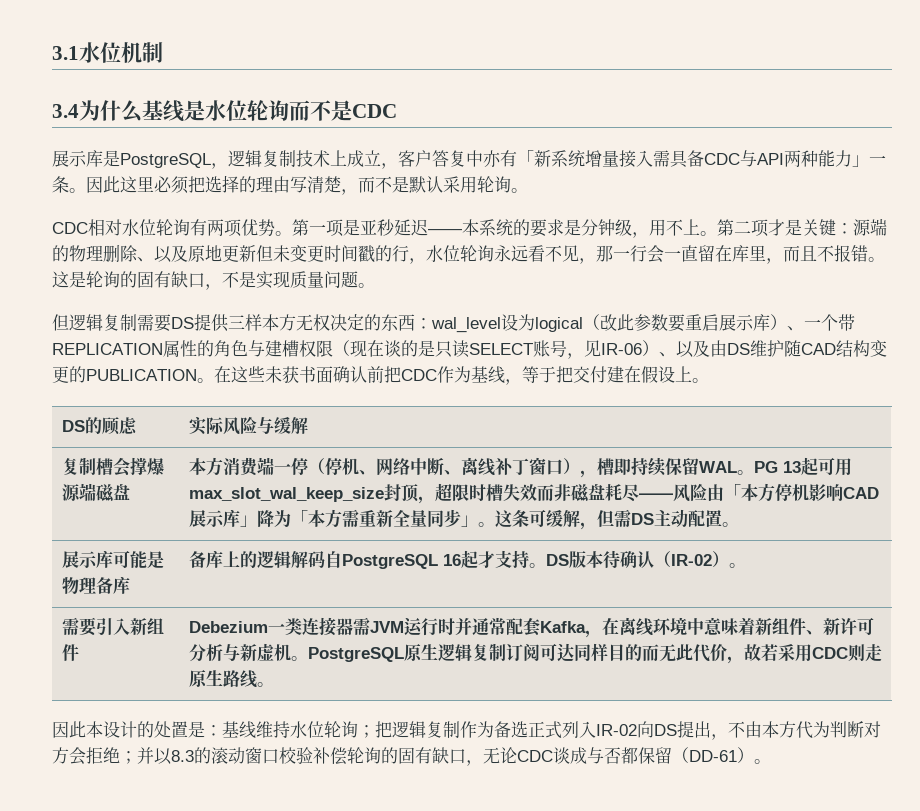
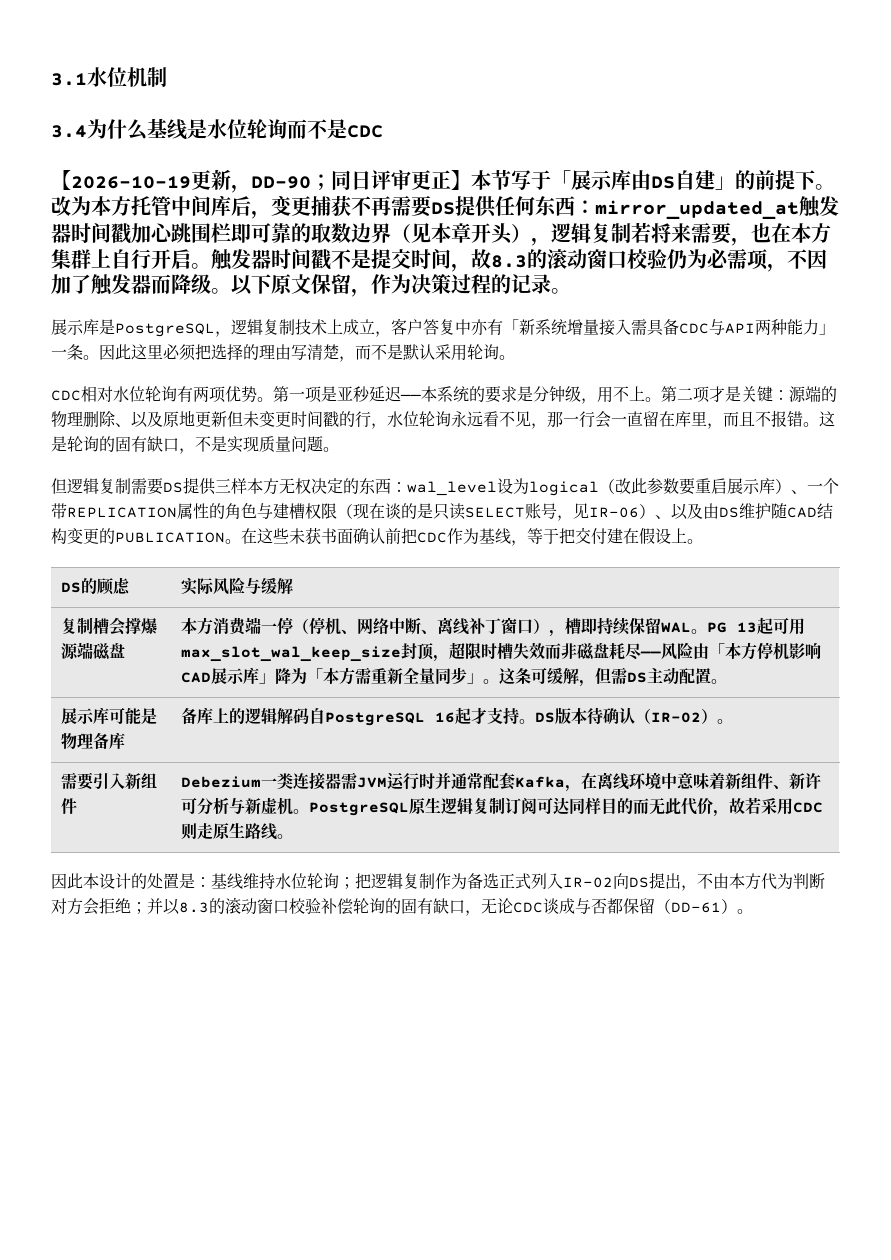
+ 【2026-10-19更新，DD-90；同日评审更正】本节写于「展示库由DS自建」的前提下。改为本方托管中间库后，变更捕获不再需要DS提供任何东西：mirror_updated_at触发器时间戳加心跳围栏即可靠的取数边界（见本章开头），逻辑复制若将来需要，也在本方集群上自行开启。触发器时间戳不是提交时间，故8.3的滚动窗口校验仍为必需项，不因加了触发器而降级。以下原文保留，作为决策过程的记录。

